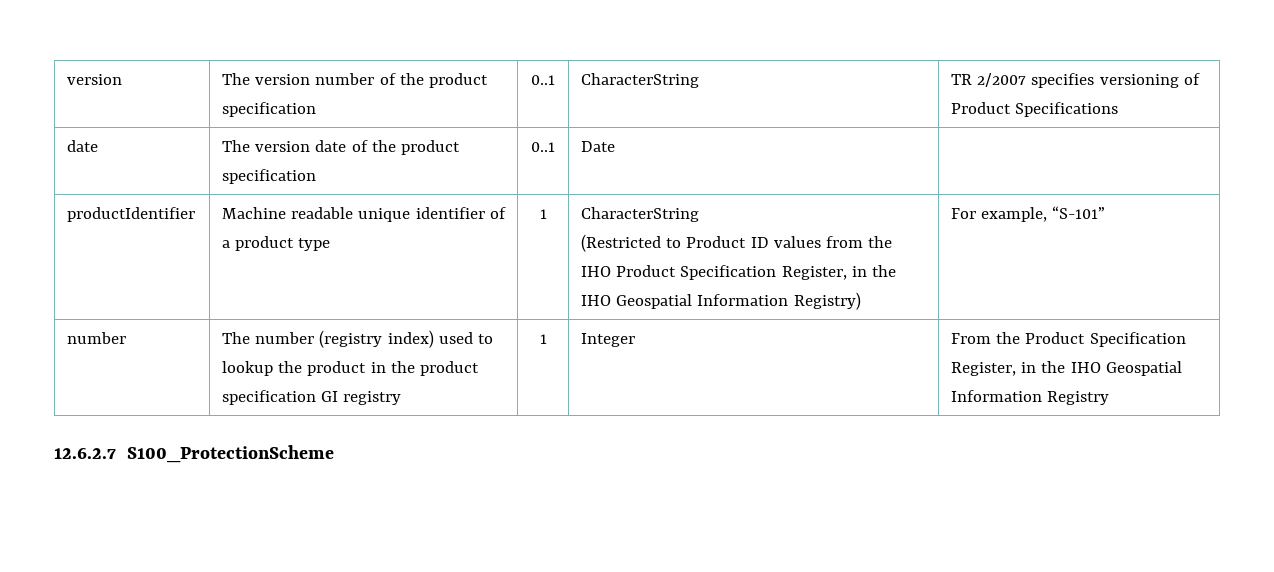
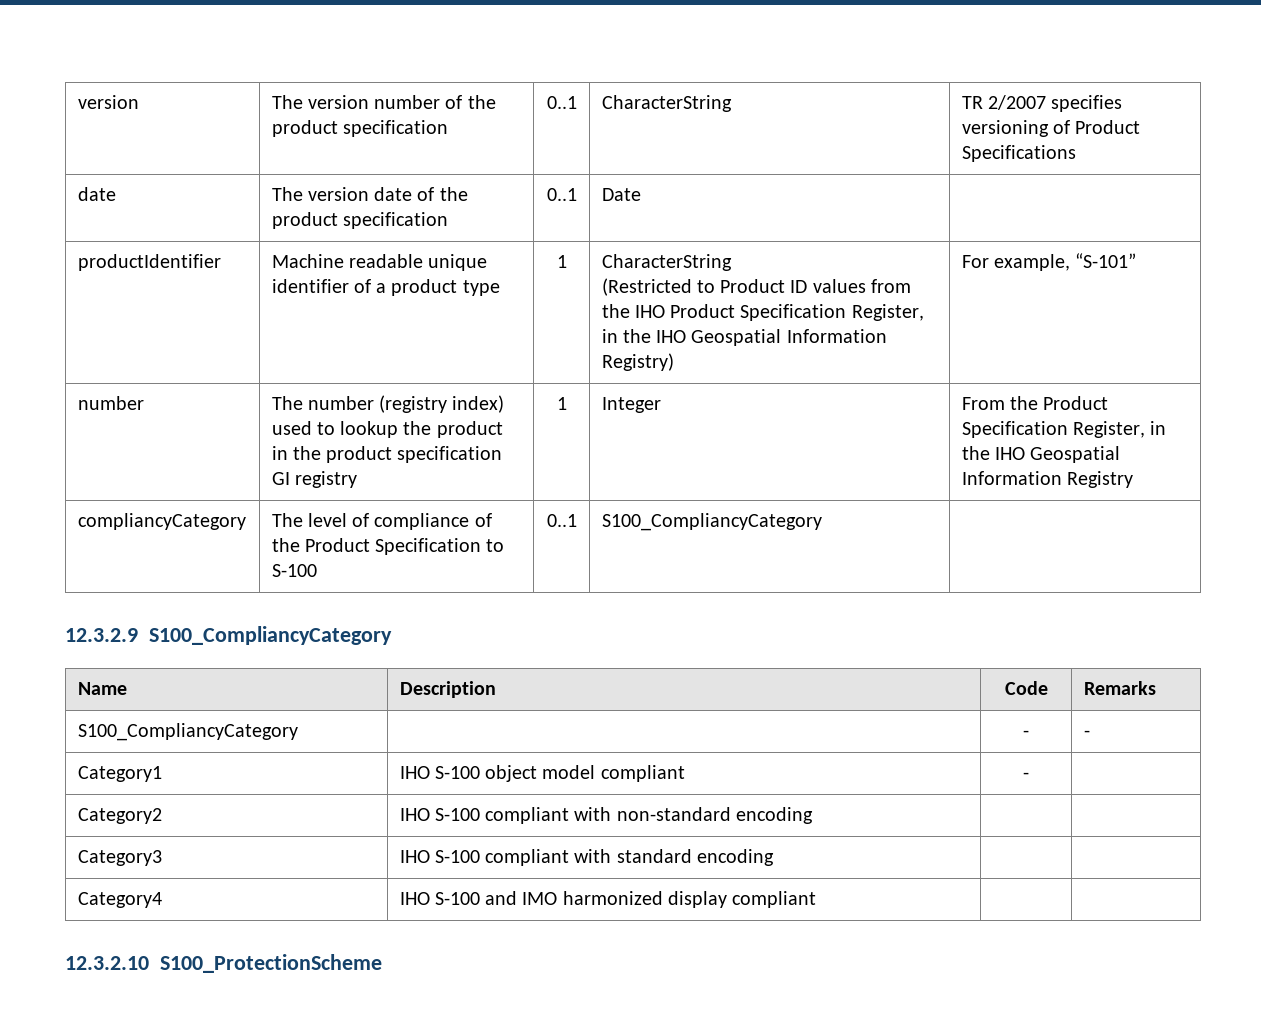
- 12.6.2.7 S100_ProtectionScheme
+ compliancyCategory | The level of compliance of the Product Specification to S-100 | 0..1 | S100_CompliancyCategory |
+ 12.3.2.9 S100_CompliancyCategory
+ Name | Description | Code | Remarks
+ S100_CompliancyCategory | | - | -
+ Category1 | IHO S-100 object model compliant | - |
+ Category2 | IHO S-100 compliant with non-standard encoding | |
+ Category3 | IHO S-100 compliant with standard encoding | |
+ Category4 | IHO S-100 and IMO harmonized display compliant | |
+ 12.3.2.10 S100_ProtectionScheme

